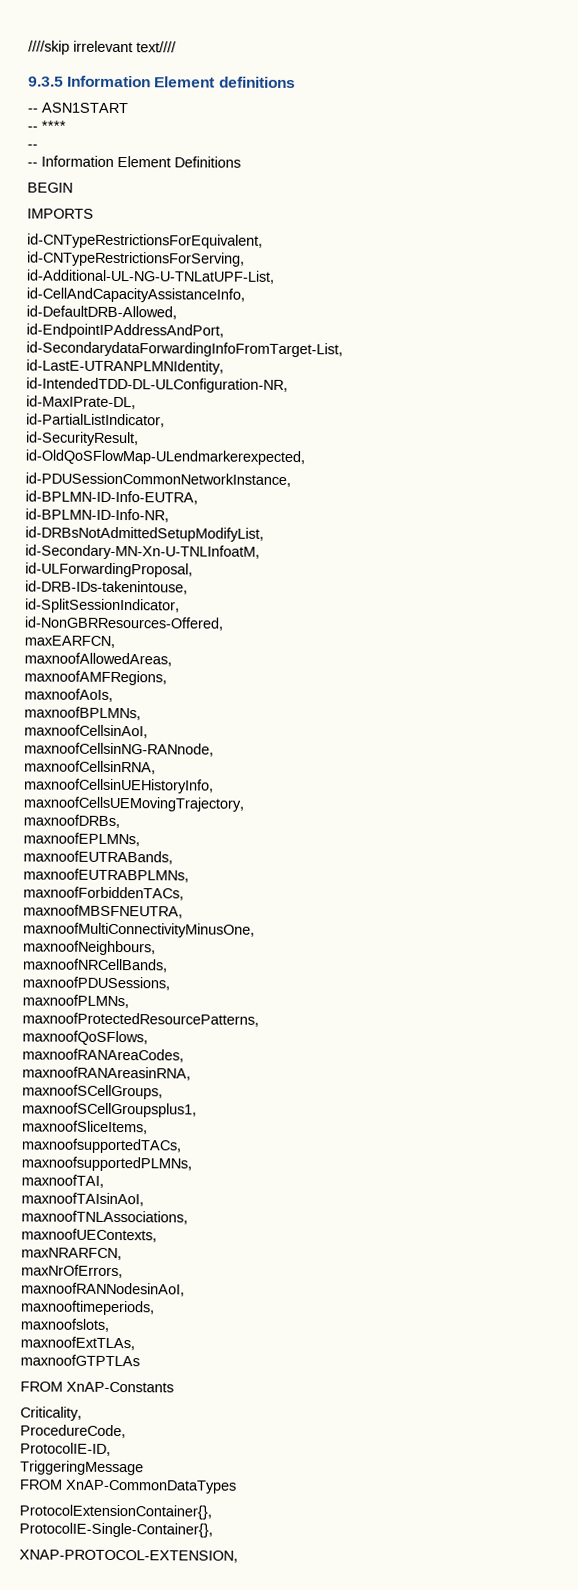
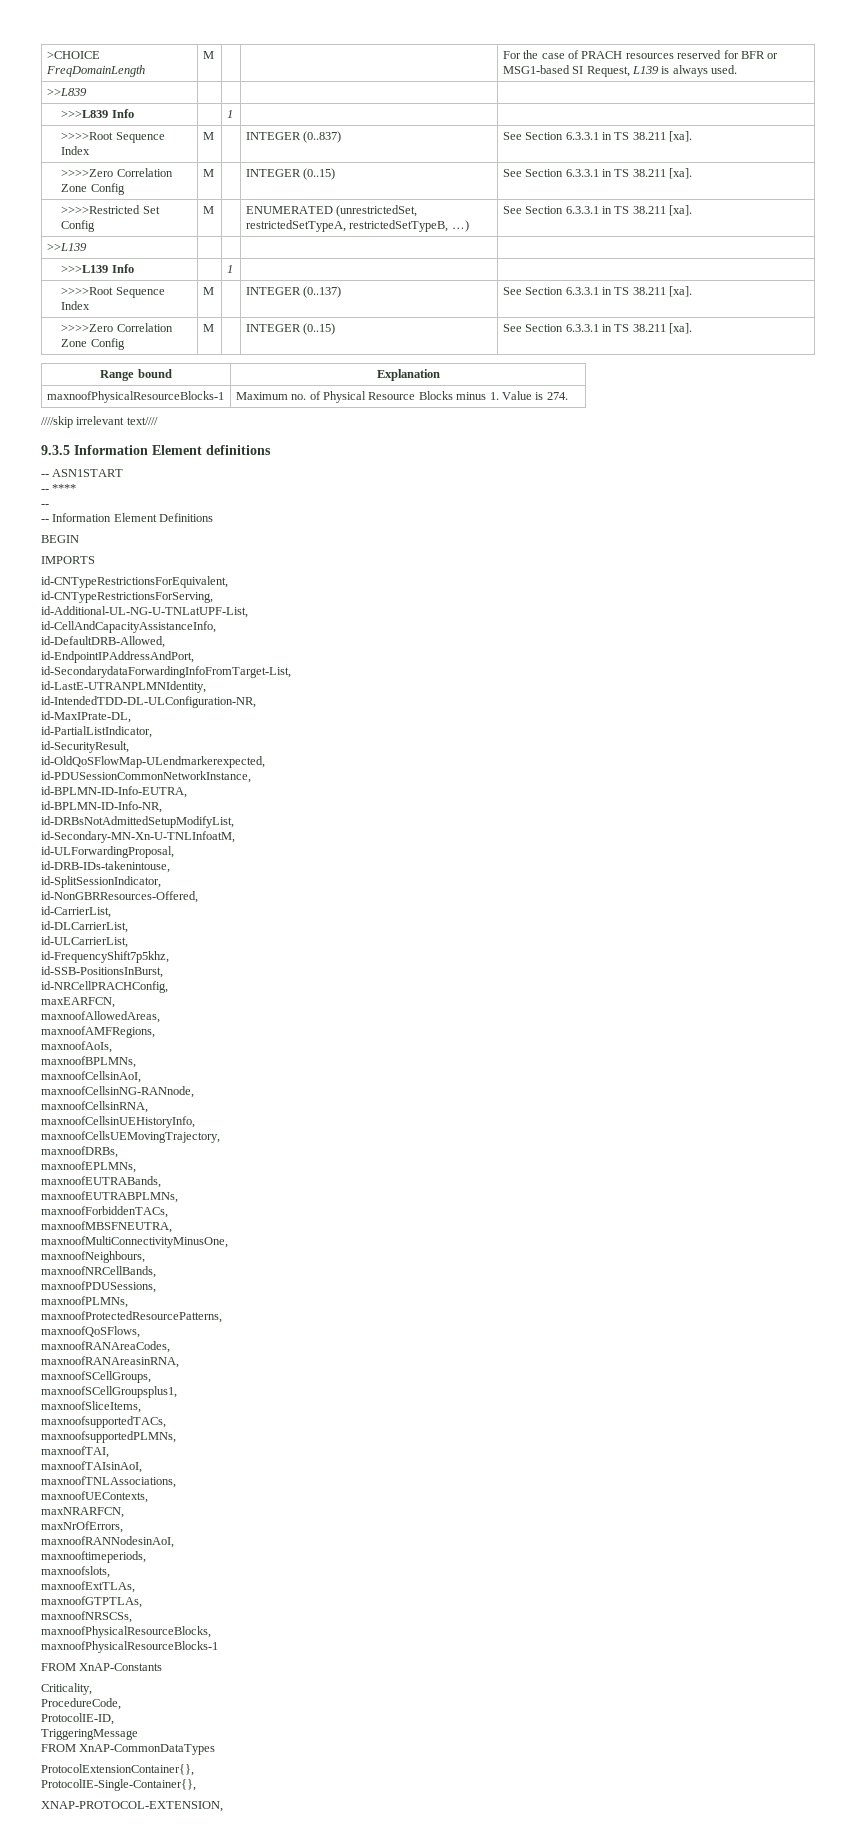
+ >CHOICE FreqDomainLength | M | | | For the case of PRACH resources reserved for BFR or MSG1-based SI Request, L139 is always used.
+ >>L839 | | | |
+ >>>L839 Info | | 1 | |
+ >>>>Root Sequence Index | M | | INTEGER (0..837) | See Section 6.3.3.1 in TS 38.211 [xa].
+ >>>>Zero Correlation Zone Config | M | | INTEGER (0..15) | See Section 6.3.3.1 in TS 38.211 [xa].
+ >>>>Restricted Set Config | M | | ENUMERATED (unrestrictedSet, restrictedSetTypeA, restrictedSetTypeB, …) | See Section 6.3.3.1 in TS 38.211 [xa].
+ >>L139 | | | |
+ >>>L139 Info | | 1 | |
+ >>>>Root Sequence Index | M | | INTEGER (0..137) | See Section 6.3.3.1 in TS 38.211 [xa].
+ >>>>Zero Correlation Zone Config | M | | INTEGER (0..15) | See Section 6.3.3.1 in TS 38.211 [xa].
+ Range bound | Explanation
+ maxnoofPhysicalResourceBlocks-1 | Maximum no. of Physical Resource Blocks minus 1. Value is 274.
+ id-CarrierList,
+ id-DLCarrierList,
+ id-ULCarrierList,
+ id-FrequencyShift7p5khz,
+ id-SSB-PositionsInBurst,
+ id-NRCellPRACHConfig,
- maxnoofGTPTLAs
+ maxnoofGTPTLAs,
+ maxnoofNRSCSs,
+ maxnoofPhysicalResourceBlocks,
+ maxnoofPhysicalResourceBlocks-1

